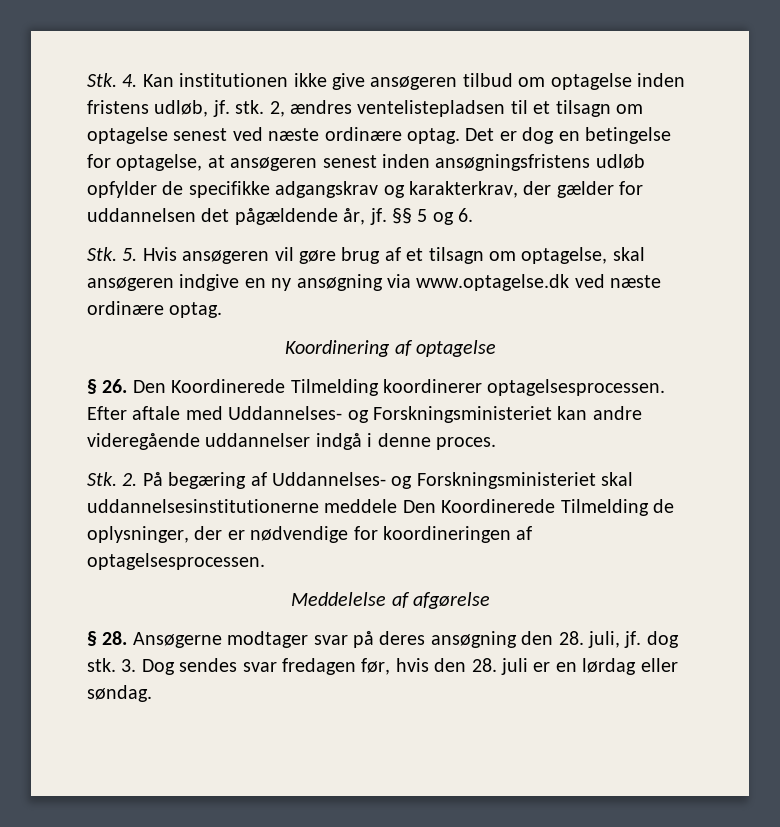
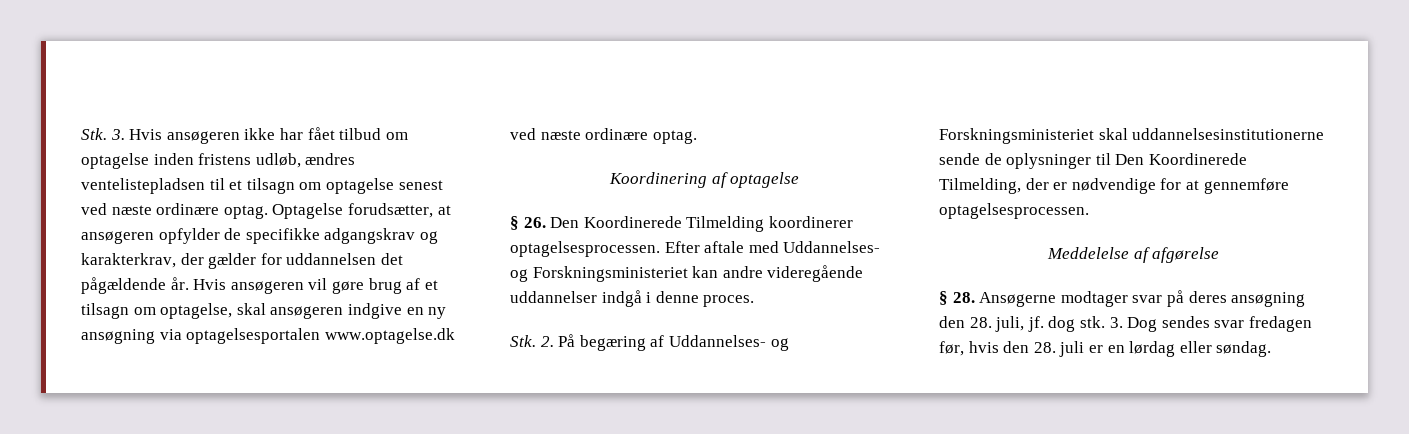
- Stk. 4. Kan institutionen ikke give ansøgeren tilbud om optagelse inden fristens udløb, jf. stk. 2, ændres ventelistepladsen til et tilsagn om optagelse senest ved næste ordinære optag.
+ Stk. 3. Hvis ansøgeren ikke har fået tilbud om optagelse inden fristens udløb, ændres ventelistepladsen til et tilsagn om optagelse senest ved næste ordinære optag.
- Det er dog en betingelse for optagelse, at ansøgeren senest inden ansøgningsfristens udløb opfylder de specifikke adgangskrav og karakterkrav, der gælder for uddannelsen det pågældende år, jf. §§ 5 og 6.
- Stk. 5. Hvis ansøgeren vil gøre brug af et tilsagn om optagelse, skal ansøgeren indgive en ny ansøgning via www.optagelse.dk ved næste ordinære optag.
+ Optagelse forudsætter, at ansøgeren opfylder de specifikke adgangskrav og karakterkrav, der gælder for uddannelsen det pågældende år. Hvis ansøgeren vil gøre brug af et tilsagn om optagelse, skal ansøgeren indgive en ny ansøgning via optagelsesportalen www.optagelse.dk ved næste ordinære optag.
- Stk. 2. På begæring af Uddannelses- og Forskningsministeriet skal uddannelsesinstitutionerne meddele Den Koordinerede Tilmelding de oplysninger, der er nødvendige for koordineringen af optagelsesprocessen.
+ Stk. 2. På begæring af Uddannelses- og Forskningsministeriet skal uddannelsesinstitutionerne sende de oplysninger til Den Koordinerede Tilmelding, der er nødvendige for at gennemføre optagelsesprocessen.

